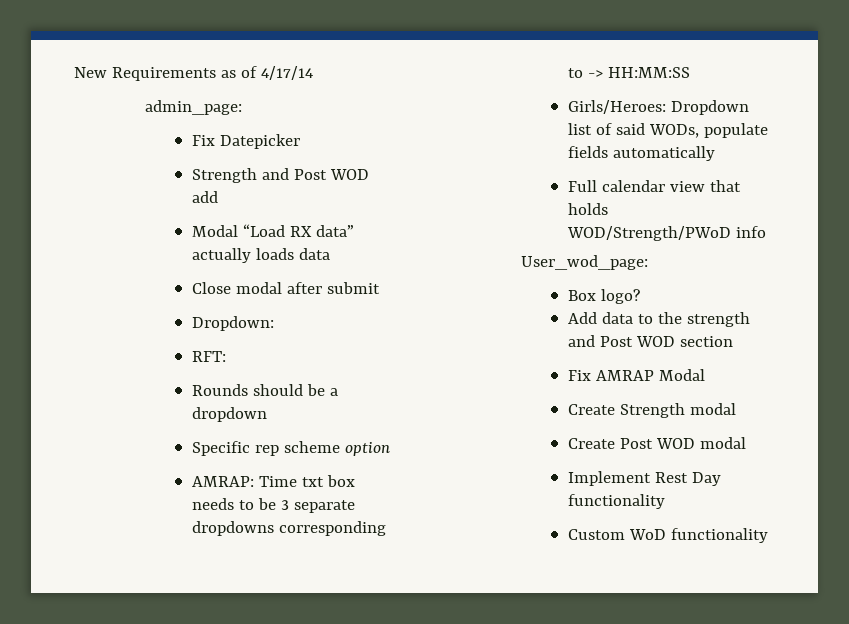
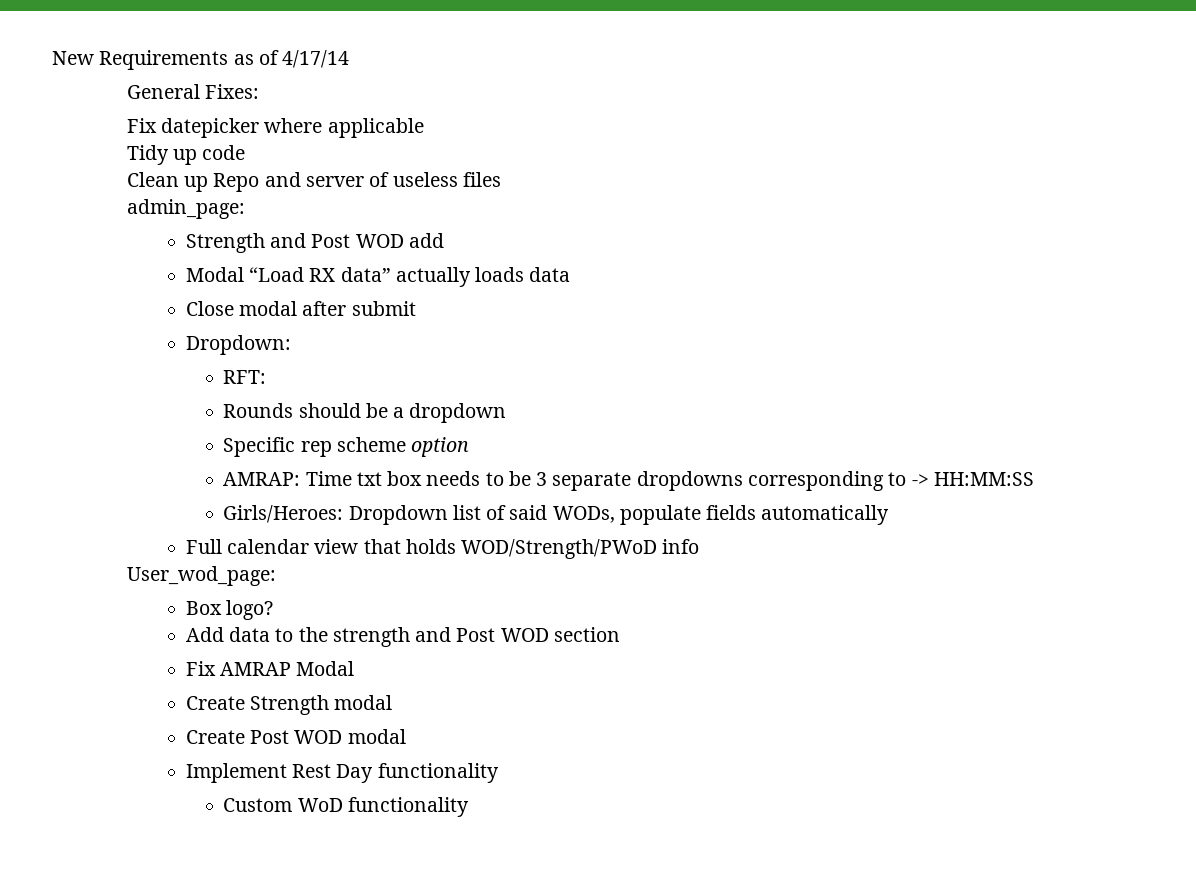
+ General Fixes:
+ Fix datepicker where applicable
+ Tidy up code
+ Clean up Repo and server of useless files
  admin_page:
- Fix Datepicker

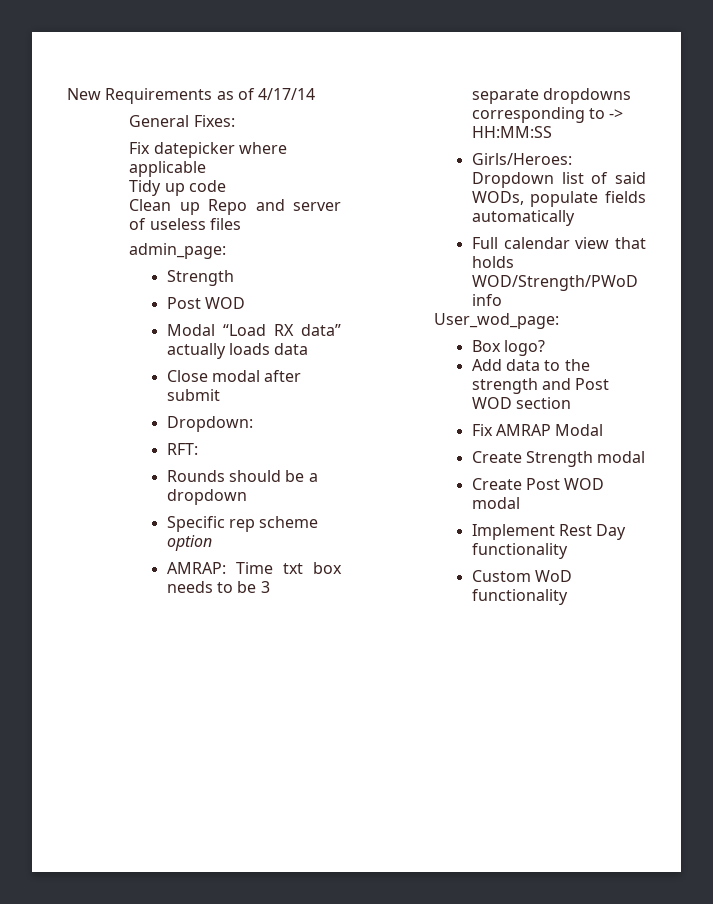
  admin_page:
- Strength and Post WOD add
+ Strength
+ Post WOD

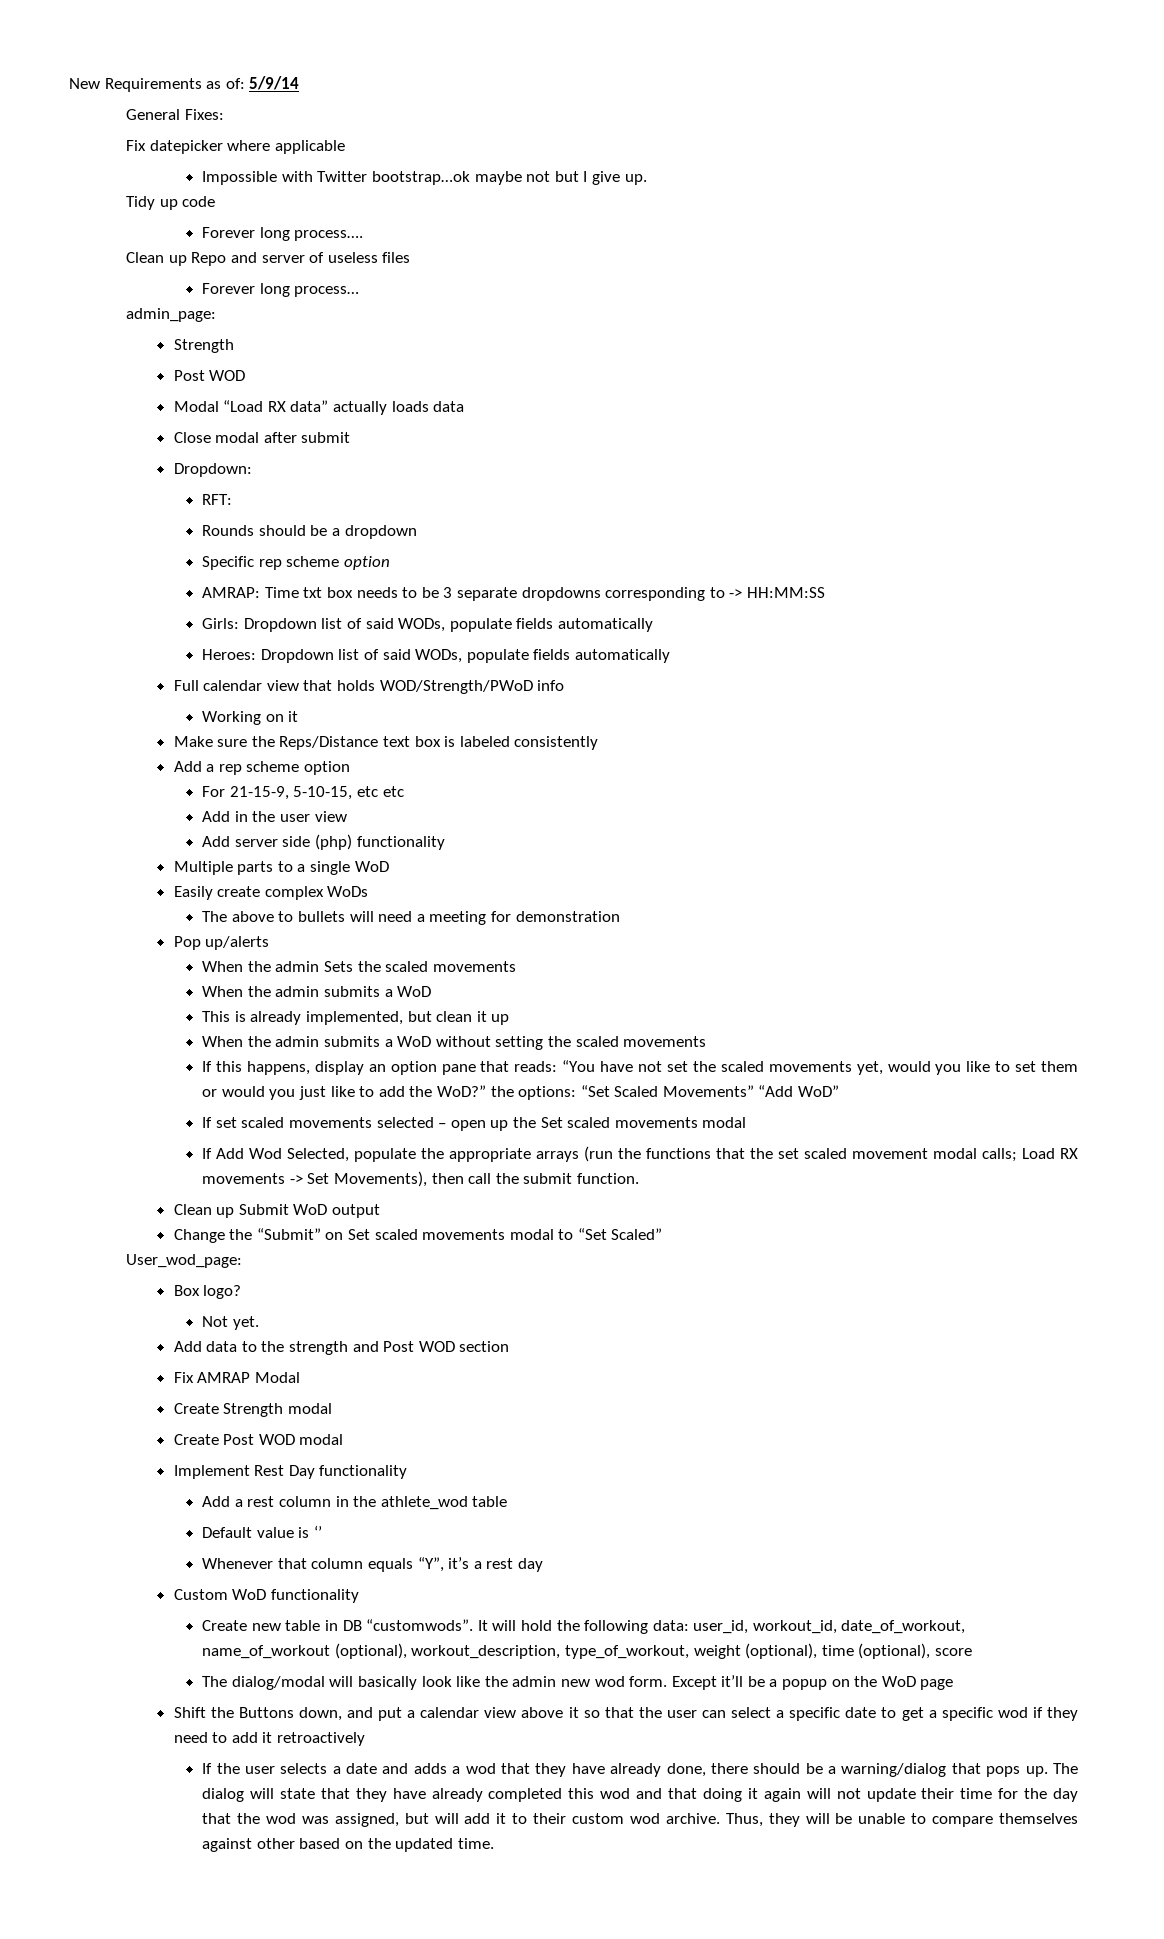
- New Requirements as of 4/17/14
+ New Requirements as of: 5/9/14
+ Impossible with Twitter bootstrap…ok maybe not but I give up.
+ Forever long process….
+ Forever long process…
- Girls/Heroes: Dropdown list of said WODs, populate fields automatically
+ Girls: Dropdown list of said WODs, populate fields automatically
+ Heroes: Dropdown list of said WODs, populate fields automatically
+ Working on it
+ Make sure the Reps/Distance text box is labeled consistently
+ Add a rep scheme option
+ For 21-15-9, 5-10-15, etc etc
+ Add in the user view
+ Add server side (php) functionality
+ Multiple parts to a single WoD
+ Easily create complex WoDs
+ The above to bullets will need a meeting for demonstration
+ Pop up/alerts
+ When the admin Sets the scaled movements
+ When the admin submits a WoD
+ This is already implemented, but clean it up
+ When the admin submits a WoD without setting the scaled movements
+ If this happens, display an option pane that reads: “You have not set the scaled movements yet, would you like to set them or would you just like to add the WoD?” the options: “Set Scaled Movements” “Add WoD”
+ If set scaled movements selected – open up the Set scaled movements modal
+ If Add Wod Selected, populate the appropriate arrays (run the functions that the set scaled movement modal calls; Load RX movements -> Set Movements), then call the submit function.
+ Clean up Submit WoD output
+ Change the “Submit” on Set scaled movements modal to “Set Scaled”
+ Not yet.
+ Add a rest column in the athlete_wod table
+ Default value is ‘’
+ Whenever that column equals “Y”, it’s a rest day
  Custom WoD functionality
+ Create new table in DB “customwods”. It will hold the following data: user_id, workout_id, date_of_workout, name_of_workout (optional), workout_description, type_of_workout, weight (optional), time (optional), score
+ The dialog/modal will basically look like the admin new wod form. Except it’ll be a popup on the WoD page
+ Shift the Buttons down, and put a calendar view above it so that the user can select a specific date to get a specific wod if they need to add it retroactively
+ If the user selects a date and adds a wod that they have already done, there should be a warning/dialog that pops up. The dialog will state that they have already completed this wod and that doing it again will not update their time for the day that the wod was assigned, but will add it to their custom wod archive. Thus, they will be unable to compare themselves against other based on the updated time.

